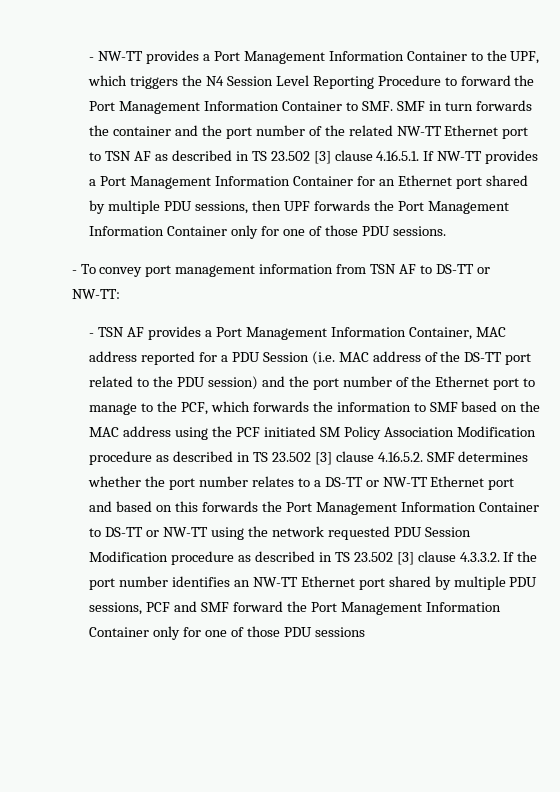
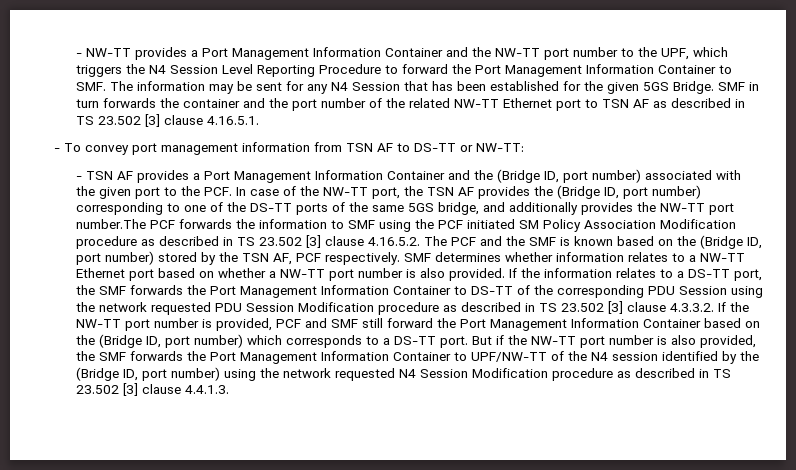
- - NW-TT provides a Port Management Information Container to the UPF, which triggers the N4 Session Level Reporting Procedure to forward the Port Management Information Container to SMF. SMF in turn forwards the container and the port number of the related NW-TT Ethernet port to TSN AF as described in TS 23.502 [3] clause 4.16.5.1. If NW-TT provides a Port Management Information Container for an Ethernet port shared by multiple PDU sessions, then UPF forwards the Port Management Information Container only for one of those PDU sessions.
+ - NW-TT provides a Port Management Information Container and the NW-TT port number to the UPF, which triggers the N4 Session Level Reporting Procedure to forward the Port Management Information Container to SMF. The information may be sent for any N4 Session that has been established for the given 5GS Bridge. SMF in turn forwards the container and the port number of the related NW-TT Ethernet port to TSN AF as described in TS 23.502 [3] clause 4.16.5.1.
- - TSN AF provides a Port Management Information Container, MAC address reported for a PDU Session (i.e. MAC address of the DS-TT port related to the PDU session) and the port number of the Ethernet port to manage to the PCF, which forwards the information to SMF based on the MAC address using the PCF initiated SM Policy Association Modification procedure as described in TS 23.502 [3] clause 4.16.5.2. SMF determines whether the port number relates to a DS-TT or NW-TT Ethernet port and based on this forwards the Port Management Information Container to DS-TT or NW-TT using the network requested PDU Session Modification procedure as described in TS 23.502 [3] clause 4.3.3.2. If the port number identifies an NW-TT Ethernet port shared by multiple PDU sessions, PCF and SMF forward the Port Management Information Container only for one of those PDU sessions
+ - TSN AF provides a Port Management Information Container and the (Bridge ID, port number) associated with the given port to the PCF. In case of the NW-TT port, the TSN AF provides the (Bridge ID, port number) corresponding to one of the DS-TT ports of the same 5GS bridge, and additionally provides the NW-TT port number.The PCF forwards the information to SMF using the PCF initiated SM Policy Association Modification procedure as described in TS 23.502 [3] clause 4.16.5.2. The PCF and the SMF is known based on the (Bridge ID, port number) stored by the TSN AF, PCF respectively. SMF determines whether information relates to a NW-TT Ethernet port based on whether a NW-TT port number is also provided. If the information relates to a DS-TT port, the SMF forwards the Port Management Information Container to DS-TT of the corresponding PDU Session using the network requested PDU Session Modification procedure as described in TS 23.502 [3] clause 4.3.3.2. If the NW-TT port number is provided, PCF and SMF still forward the Port Management Information Container based on the (Bridge ID, port number) which corresponds to a DS-TT port. But if the NW-TT port number is also provided, the SMF forwards the Port Management Information Container to UPF/NW-TT of the N4 session identified by the (Bridge ID, port number) using the network requested N4 Session Modification procedure as described in TS 23.502 [3] clause 4.4.1.3.

